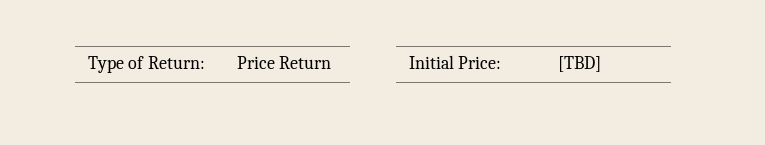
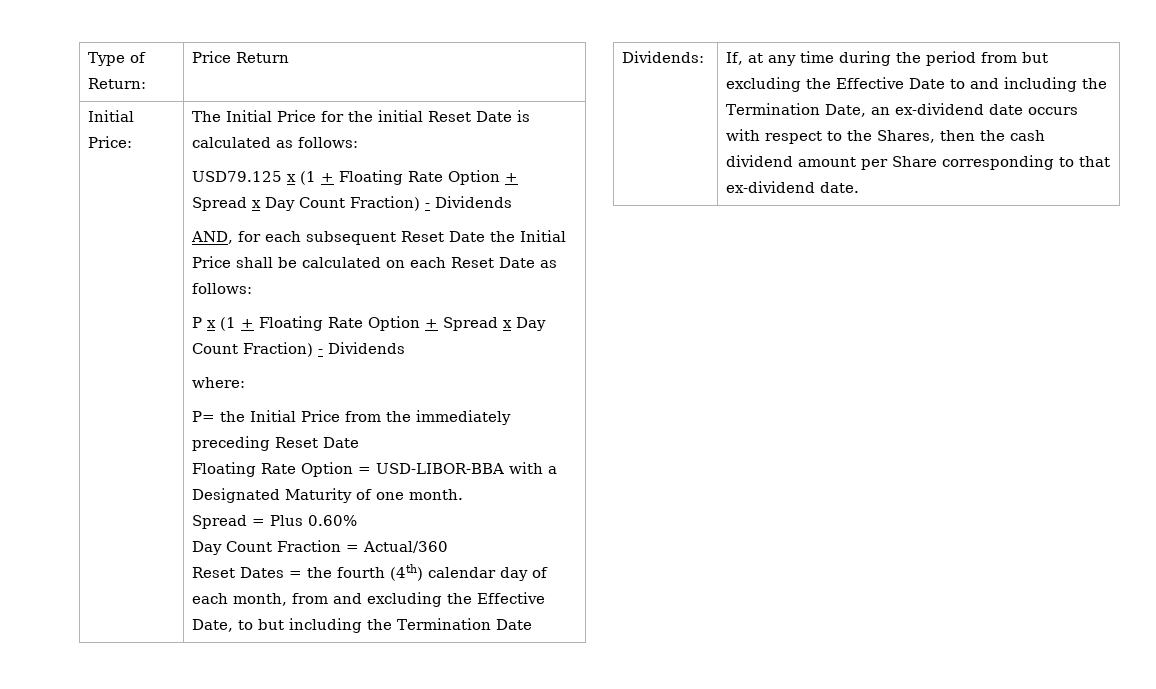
- [TBD]
+ The Initial Price for the initial Reset Date is calculated as follows:
+ USD79.125 x (1 + Floating Rate Option + Spread x Day Count Fraction) - Dividends
+ AND, for each subsequent Reset Date the Initial Price shall be calculated on each Reset Date as follows:
+ P x (1 + Floating Rate Option + Spread x Day Count Fraction) - Dividends
+ where:
+ P= the Initial Price from the immediately preceding Reset Date
+ Floating Rate Option = USD-LIBOR-BBA with a Designated Maturity of one month.
+ Spread = Plus 0.60%
+ Day Count Fraction = Actual/360
+ Reset Dates = the fourth (4th) calendar day of each month, from and excluding the Effective Date, to but including the Termination Date
+ Dividends: | If, at any time during the period from but excluding the Effective Date to and including the Termination Date, an ex-dividend date occurs with respect to the Shares, then the cash dividend amount per Share corresponding to that ex-dividend date.

